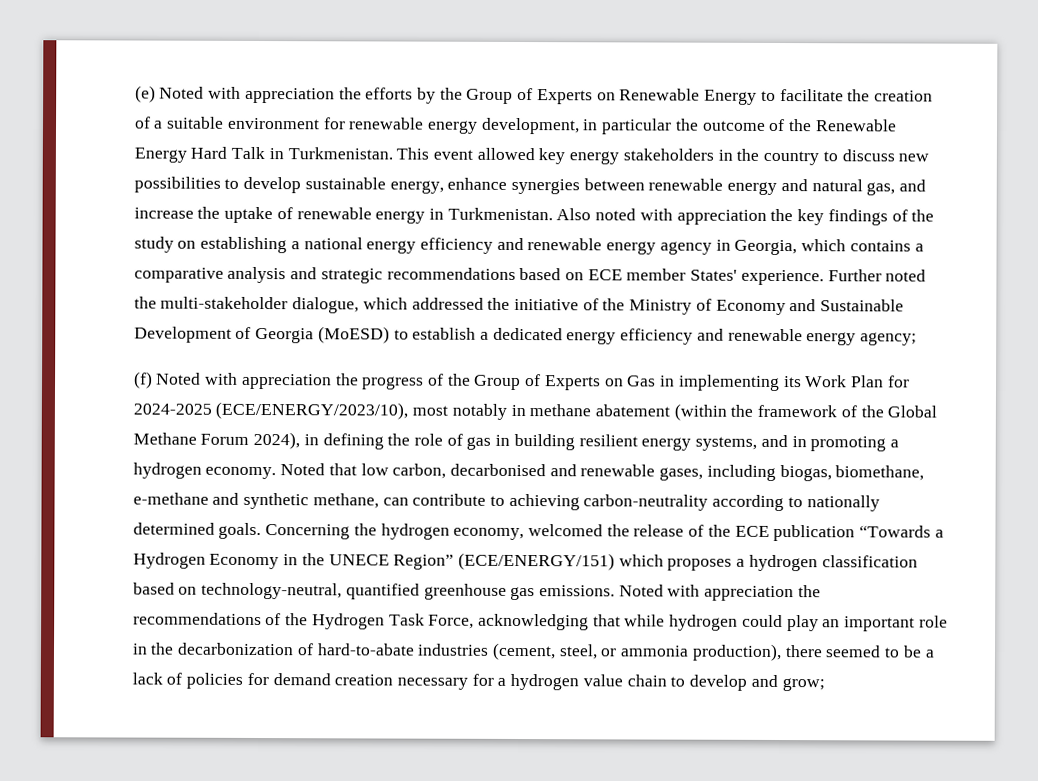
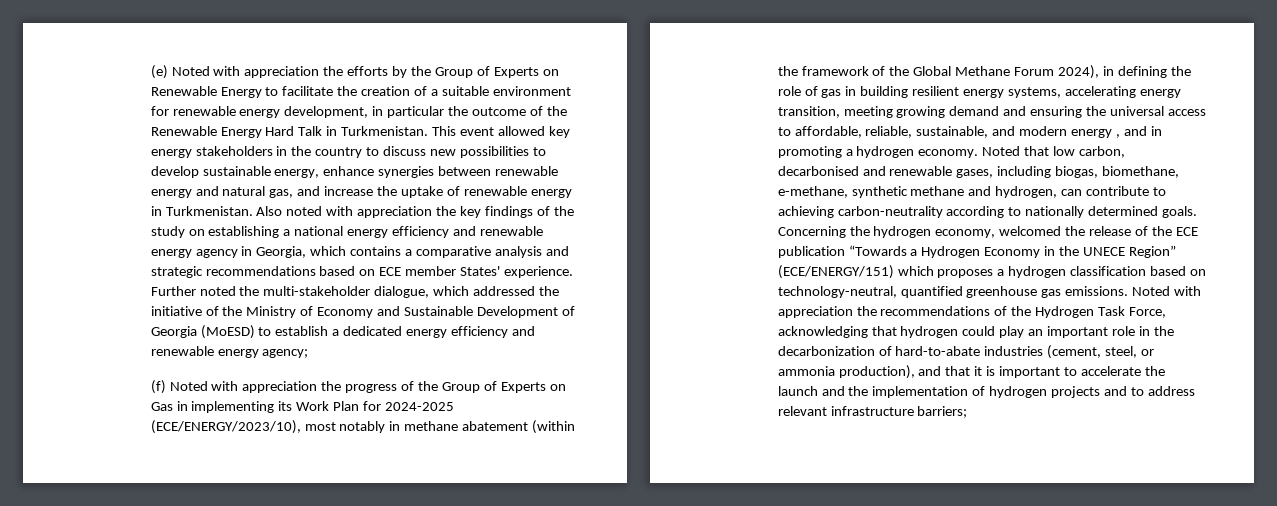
- (f) Noted with appreciation the progress of the Group of Experts on Gas in implementing its Work Plan for 2024-2025 (ECE/ENERGY/2023/10), most notably in methane abatement (within the framework of the Global Methane Forum 2024), in defining the role of gas in building resilient energy systems, and in promoting a hydrogen economy.
+ (f) Noted with appreciation the progress of the Group of Experts on Gas in implementing its Work Plan for 2024-2025 (ECE/ENERGY/2023/10), most notably in methane abatement (within the framework of the Global Methane Forum 2024), in defining the role of gas in building resilient energy systems, accelerating energy transition, meeting growing demand and ensuring the universal access to affordable, reliable, sustainable, and modern energy , and in promoting a hydrogen economy.
- Noted that low carbon, decarbonised and renewable gases, including biogas, biomethane, e-methane and synthetic methane, can contribute to achieving carbon-neutrality according to nationally determined goals.
+ Noted that low carbon, decarbonised and renewable gases, including biogas, biomethane, e-methane, synthetic methane and hydrogen, can contribute to achieving carbon-neutrality according to nationally determined goals.
- Noted with appreciation the recommendations of the Hydrogen Task Force, acknowledging that while hydrogen could play an important role in the decarbonization of hard-to-abate industries (cement, steel, or ammonia production), there seemed to be a lack of policies for demand creation necessary for a hydrogen value chain to develop and grow;
+ Noted with appreciation the recommendations of the Hydrogen Task Force, acknowledging that hydrogen could play an important role in the decarbonization of hard-to-abate industries (cement, steel, or ammonia production), and that it is important to accelerate the launch and the implementation of hydrogen projects and to address relevant infrastructure barriers;

